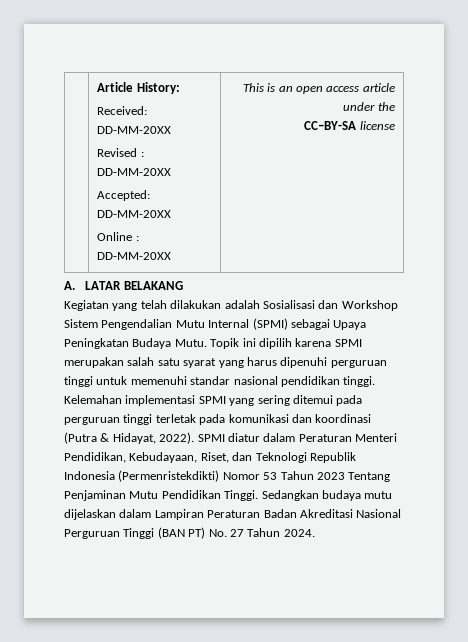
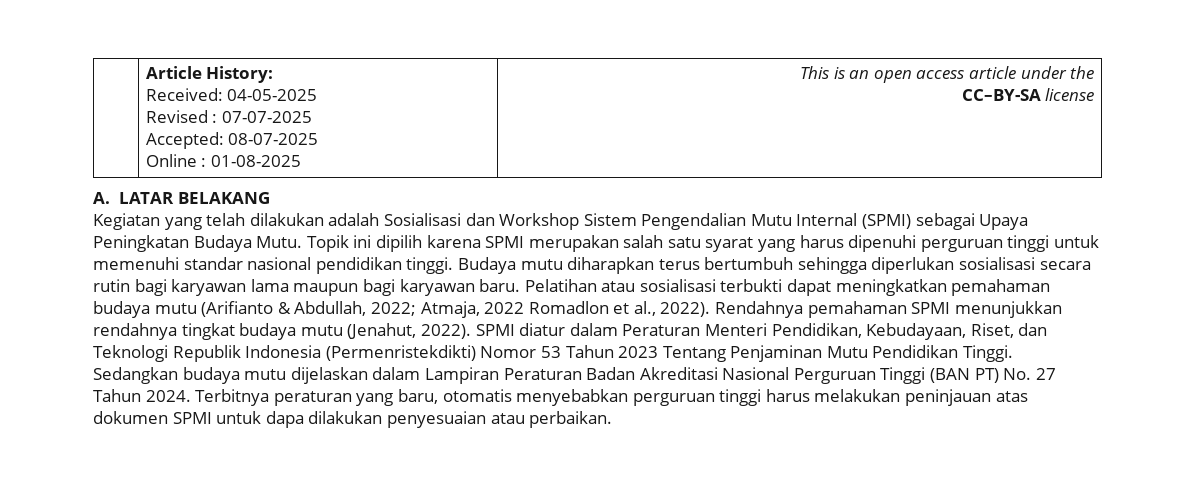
  | Article History:
- Received: DD-MM-20XX
- Revised : DD-MM-20XX
- Accepted: DD-MM-20XX
- Online : DD-MM-20XX | This is an open access article under the
+ Received: 04-05-2025
+ Revised : 07-07-2025
+ Accepted: 08-07-2025
+ Online : 01-08-2025 | This is an open access article under the
- Kelemahan implementasi SPMI yang sering ditemui pada perguruan tinggi terletak pada komunikasi dan koordinasi (Putra & Hidayat, 2022).
+ Budaya mutu diharapkan terus bertumbuh sehingga diperlukan sosialisasi secara rutin bagi karyawan lama maupun bagi karyawan baru. Pelatihan atau sosialisasi terbukti dapat meningkatkan pemahaman budaya mutu (Arifianto & Abdullah, 2022; Atmaja, 2022 Romadlon et al., 2022). Rendahnya pemahaman SPMI menunjukkan rendahnya tingkat budaya mutu (Jenahut, 2022).
+ Terbitnya peraturan yang baru, otomatis menyebabkan perguruan tinggi harus melakukan peninjauan atas dokumen SPMI untuk dapa dilakukan penyesuaian atau perbaikan.

